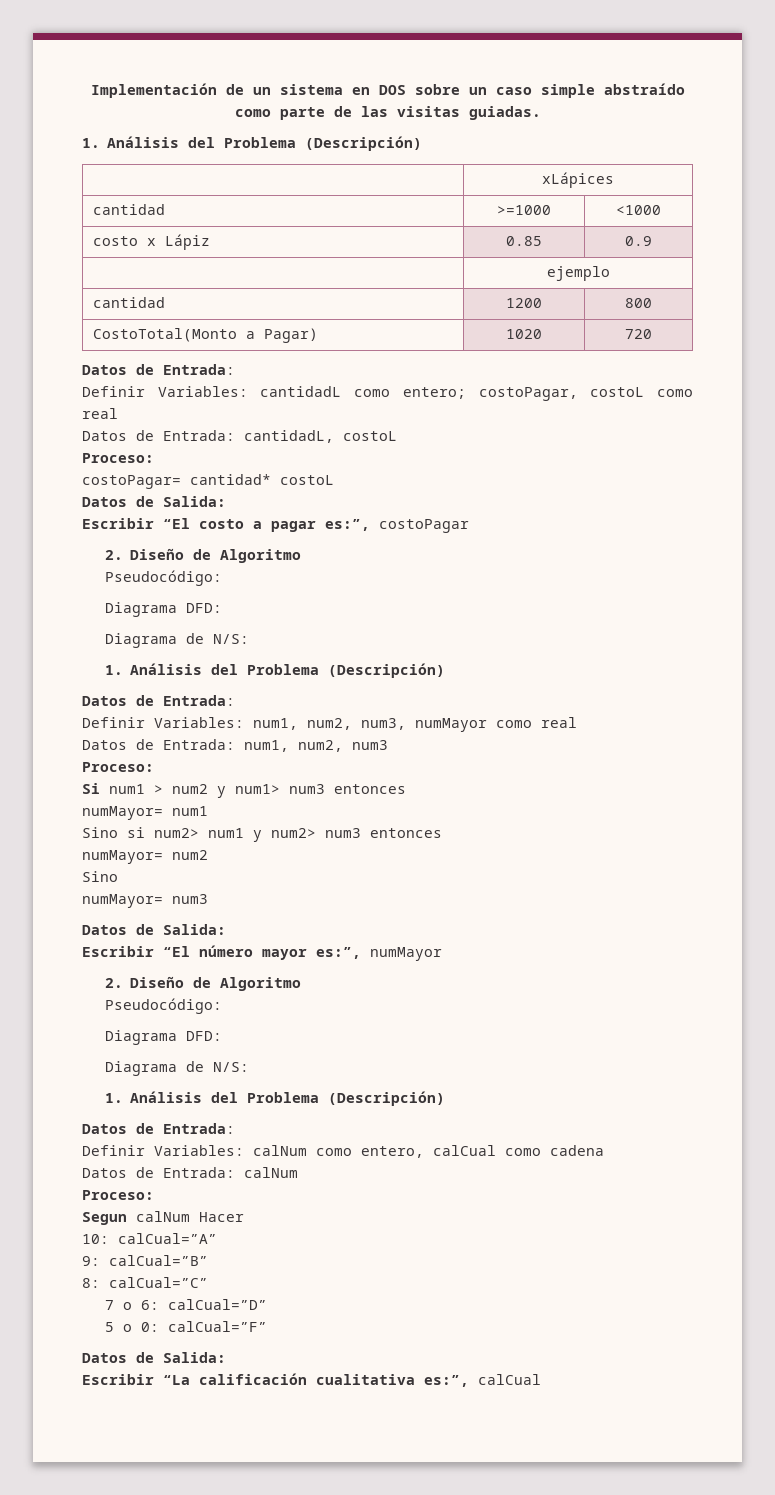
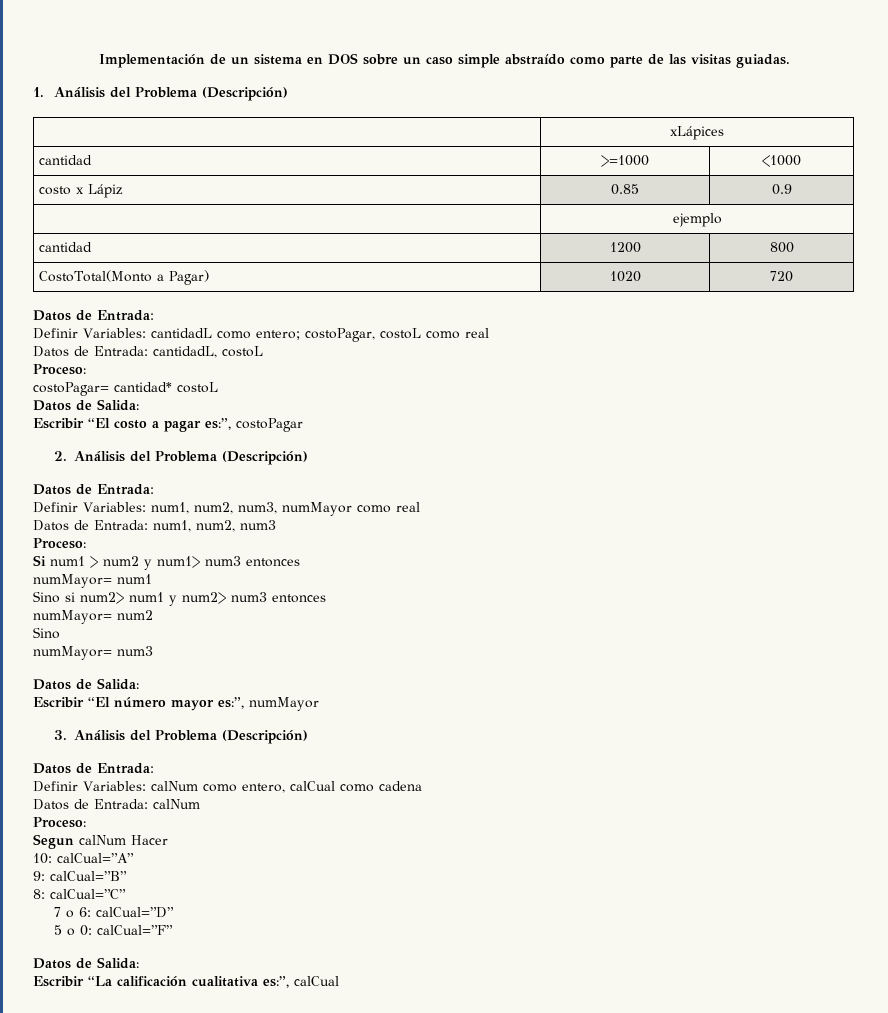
  Escribir “El costo a pagar es:”, costoPagar
- 2. Diseño de Algoritmo
- Pseudocódigo:
- Diagrama DFD:
- Diagrama de N/S:
- 1. Análisis del Problema (Descripción)
+ 2. Análisis del Problema (Descripción)
  Escribir “El número mayor es:”, numMayor
- 2. Diseño de Algoritmo
- Pseudocódigo:
- Diagrama DFD:
- Diagrama de N/S:
- 1. Análisis del Problema (Descripción)
+ 3. Análisis del Problema (Descripción)

